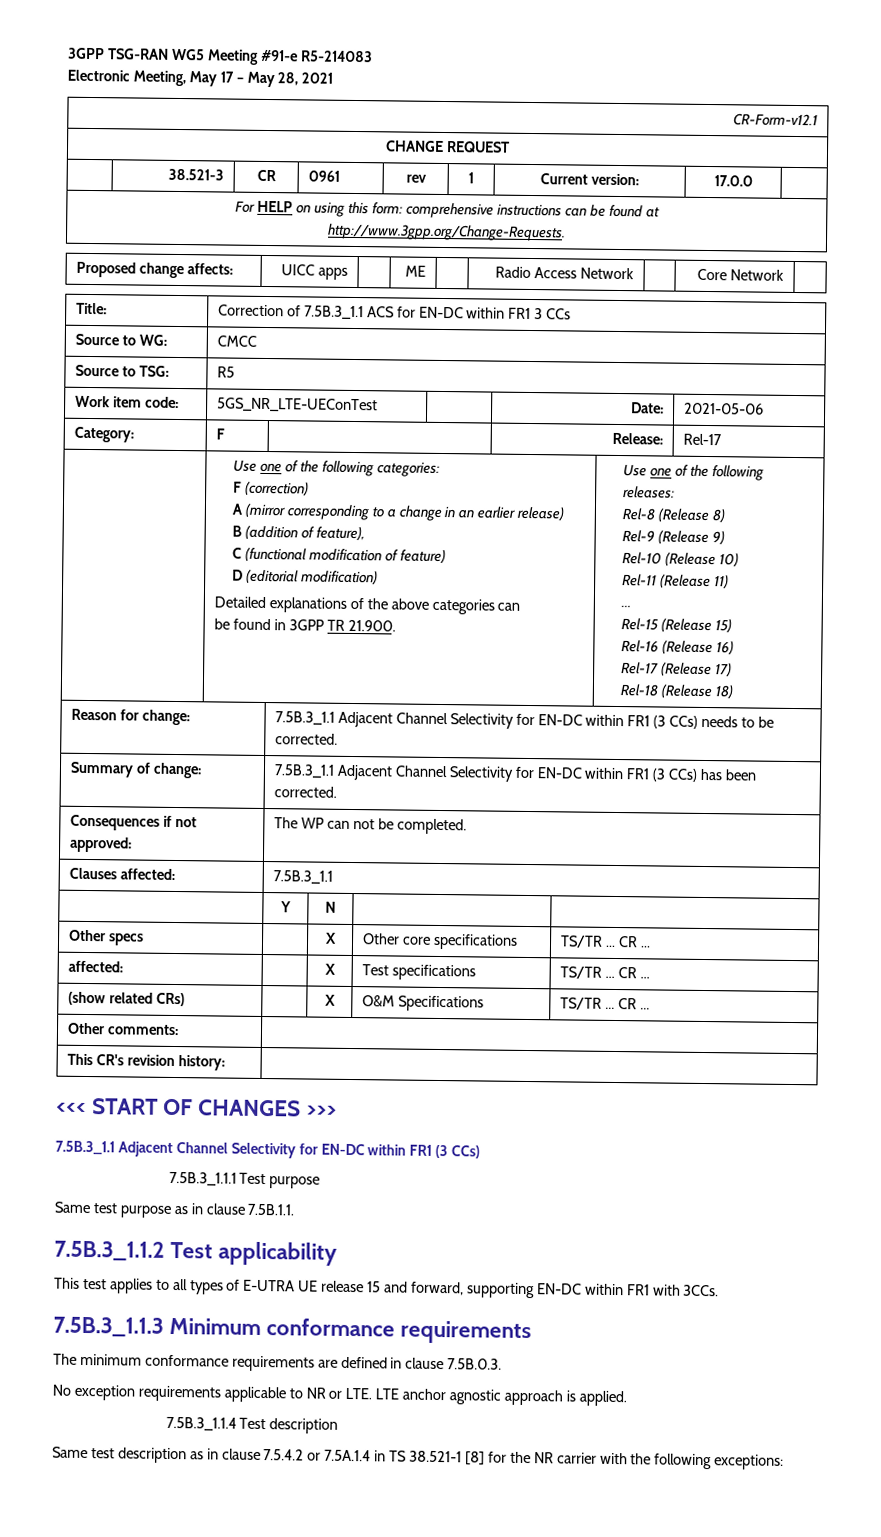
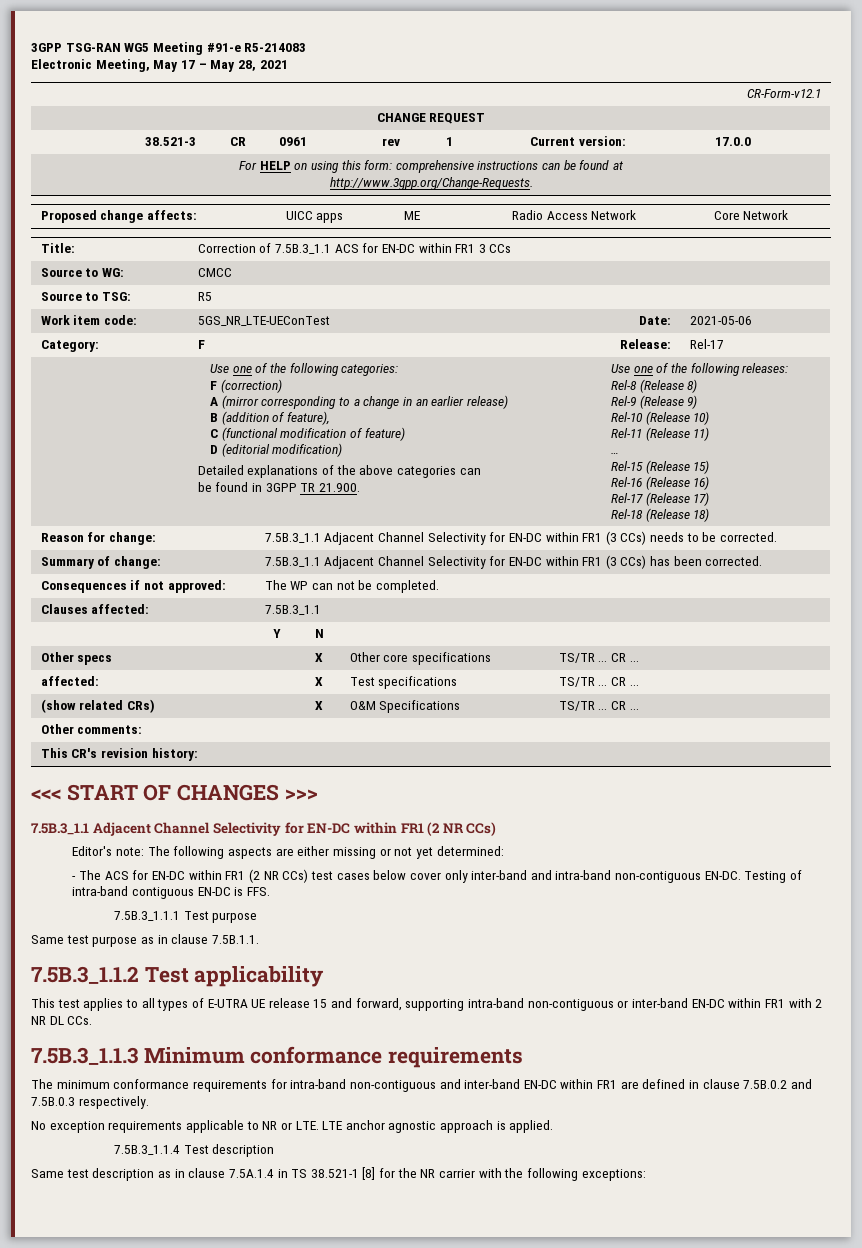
  <<< START OF CHANGES >>>
- 7.5B.3_1.1 Adjacent Channel Selectivity for EN-DC within FR1 (3 CCs)
+ 7.5B.3_1.1 Adjacent Channel Selectivity for EN-DC within FR1 (2 NR CCs)
+ Editor's note: The following aspects are either missing or not yet determined:
+ - The ACS for EN-DC within FR1 (2 NR CCs) test cases below cover only inter-band and intra-band non-contiguous EN-DC. Testing of intra-band contiguous EN-DC is FFS.
- This test applies to all types of E-UTRA UE release 15 and forward, supporting EN-DC within FR1 with 3CCs.
+ This test applies to all types of E-UTRA UE release 15 and forward, supporting intra-band non-contiguous or inter-band EN-DC within FR1 with 2 NR DL CCs.
- The minimum conformance requirements are defined in clause 7.5B.0.3.
+ The minimum conformance requirements for intra-band non-contiguous and inter-band EN-DC within FR1 are defined in clause 7.5B.0.2 and 7.5B.0.3 respectively.
- Same test description as in clause 7.5.4.2 or 7.5A.1.4 in TS 38.521-1 [8] for the NR carrier with the following exceptions:
+ Same test description as in clause 7.5A.1.4 in TS 38.521-1 [8] for the NR carrier with the following exceptions:

